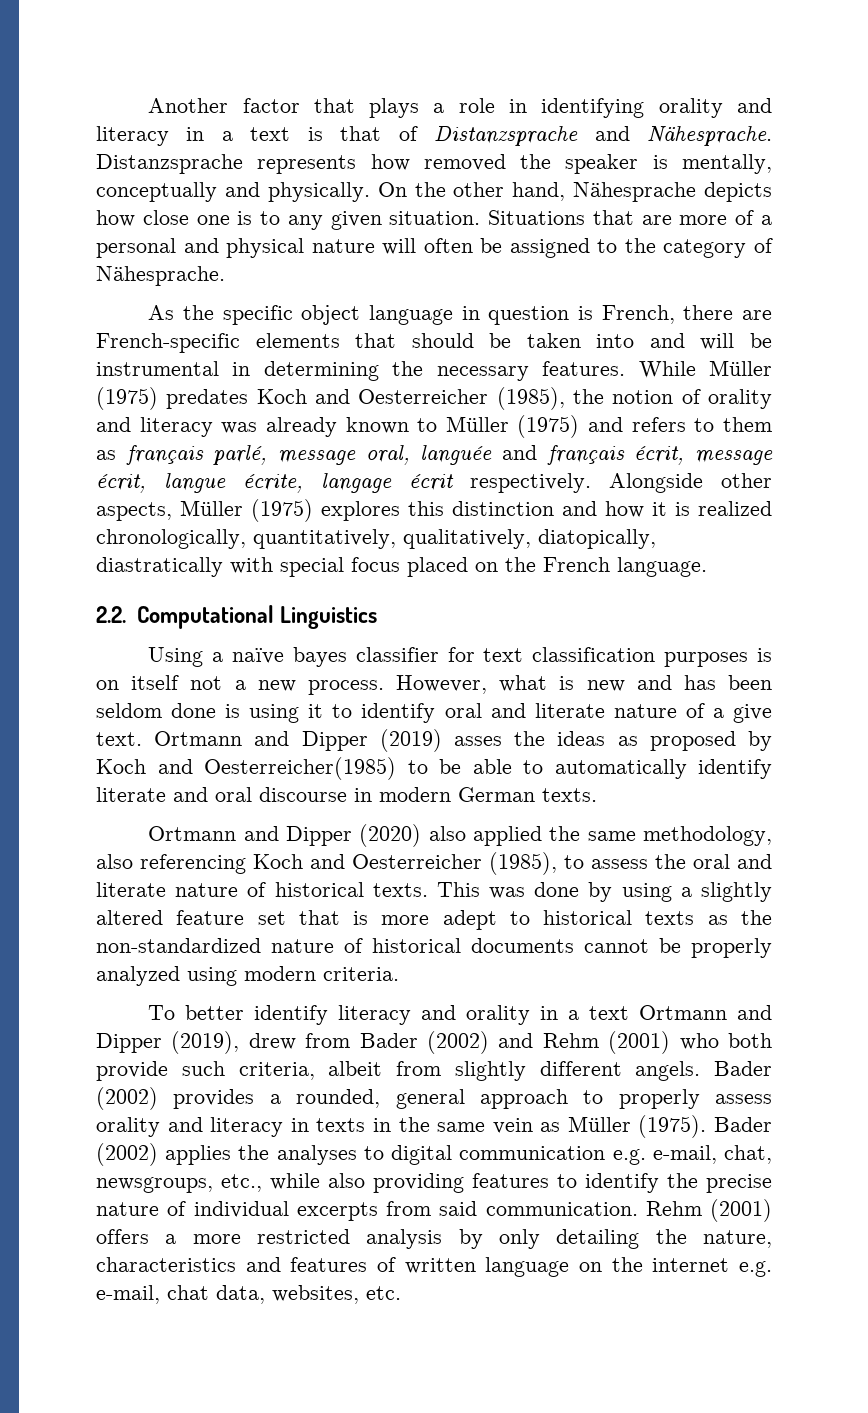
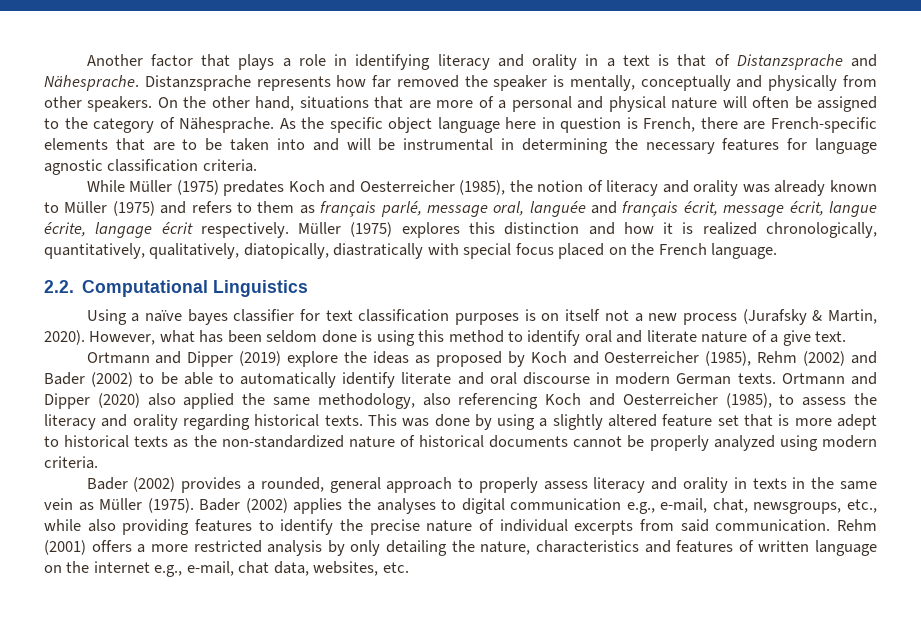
- Another factor that plays a role in identifying orality and literacy in a text is that of Distanzsprache and Nähesprache.
+ Another factor that plays a role in identifying literacy and orality in a text is that of Distanzsprache and Nähesprache.
- Distanzsprache represents how removed the speaker is mentally, conceptually and physically. On the other hand, Nähesprache depicts how close one is to any given situation. Situations that are more of a personal and physical nature will often be assigned to the category of Nähesprache.
- As the specific object language in question is French, there are French-specific elements that should be taken into and will be instrumental in determining the necessary features. While Müller (1975) predates Koch and Oesterreicher (1985), the notion of orality and literacy was already known to Müller (1975) and refers to them as français parlé, message oral, languée and français écrit, message écrit, langue écrite, langage écrit respectively.
+ Distanzsprache represents how far removed the speaker is mentally, conceptually and physically from other speakers. On the other hand, situations that are more of a personal and physical nature will often be assigned to the category of Nähesprache. As the specific object language here in question is French, there are French-specific elements that are to be taken into and will be instrumental in determining the necessary features for language agnostic classification criteria.
+ While Müller (1975) predates Koch and Oesterreicher (1985), the notion of literacy and orality was already known to Müller (1975) and refers to them as français parlé, message oral, languée and français écrit, message écrit, langue écrite, langage écrit respectively.
- Alongside other aspects, Müller (1975) explores this distinction and how it is realized chronologically, quantitatively, qualitatively, diatopically, diastratically with special focus placed on the French language.
+ Müller (1975) explores this distinction and how it is realized chronologically, quantitatively, qualitatively, diatopically, diastratically with special focus placed on the French language.
- Using a naïve bayes classifier for text classification purposes is on itself not a new process. However, what is new and has been seldom done is using it to identify oral and literate nature of a give text. Ortmann and Dipper (2019) asses the ideas as proposed by Koch and Oesterreicher(1985) to be able to automatically identify literate and oral discourse in modern German texts.
- Ortmann and Dipper (2020) also applied the same methodology, also referencing Koch and Oesterreicher (1985), to assess the oral and literate nature of historical texts.
+ Using a naïve bayes classifier for text classification purposes is on itself not a new process (Jurafsky & Martin, 2020). However, what has been seldom done is using this method to identify oral and literate nature of a give text.
+ Ortmann and Dipper (2019) explore the ideas as proposed by Koch and Oesterreicher (1985), Rehm (2002) and Bader (2002) to be able to automatically identify literate and oral discourse in modern German texts. Ortmann and Dipper (2020) also applied the same methodology, also referencing Koch and Oesterreicher (1985), to assess the literacy and orality regarding historical texts.
- To better identify literacy and orality in a text Ortmann and Dipper (2019), drew from Bader (2002) and Rehm (2001) who both provide such criteria, albeit from slightly different angels. Bader (2002) provides a rounded, general approach to properly assess orality and literacy in texts in the same vein as Müller (1975).
+ Bader (2002) provides a rounded, general approach to properly assess literacy and orality in texts in the same vein as Müller (1975).
- Bader (2002) applies the analyses to digital communication e.g. e-mail, chat, newsgroups, etc., while also providing features to identify the precise nature of individual excerpts from said communication.
+ Bader (2002) applies the analyses to digital communication e.g., e-mail, chat, newsgroups, etc., while also providing features to identify the precise nature of individual excerpts from said communication.
- Rehm (2001) offers a more restricted analysis by only detailing the nature, characteristics and features of written language on the internet e.g. e-mail, chat data, websites, etc.
+ Rehm (2001) offers a more restricted analysis by only detailing the nature, characteristics and features of written language on the internet e.g., e-mail, chat data, websites, etc.

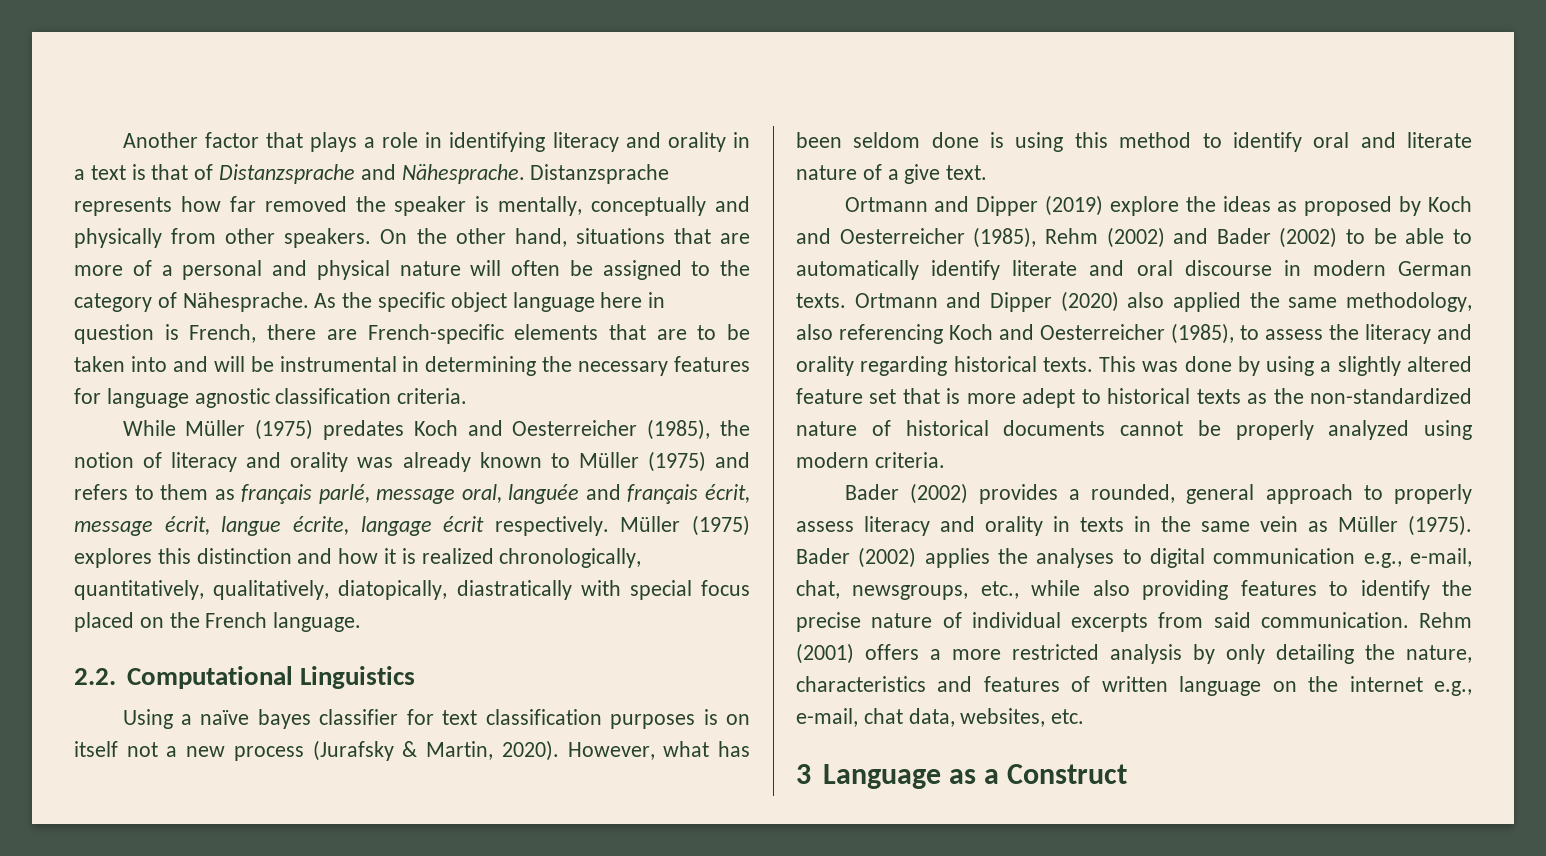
+ 3 Language as a Construct

